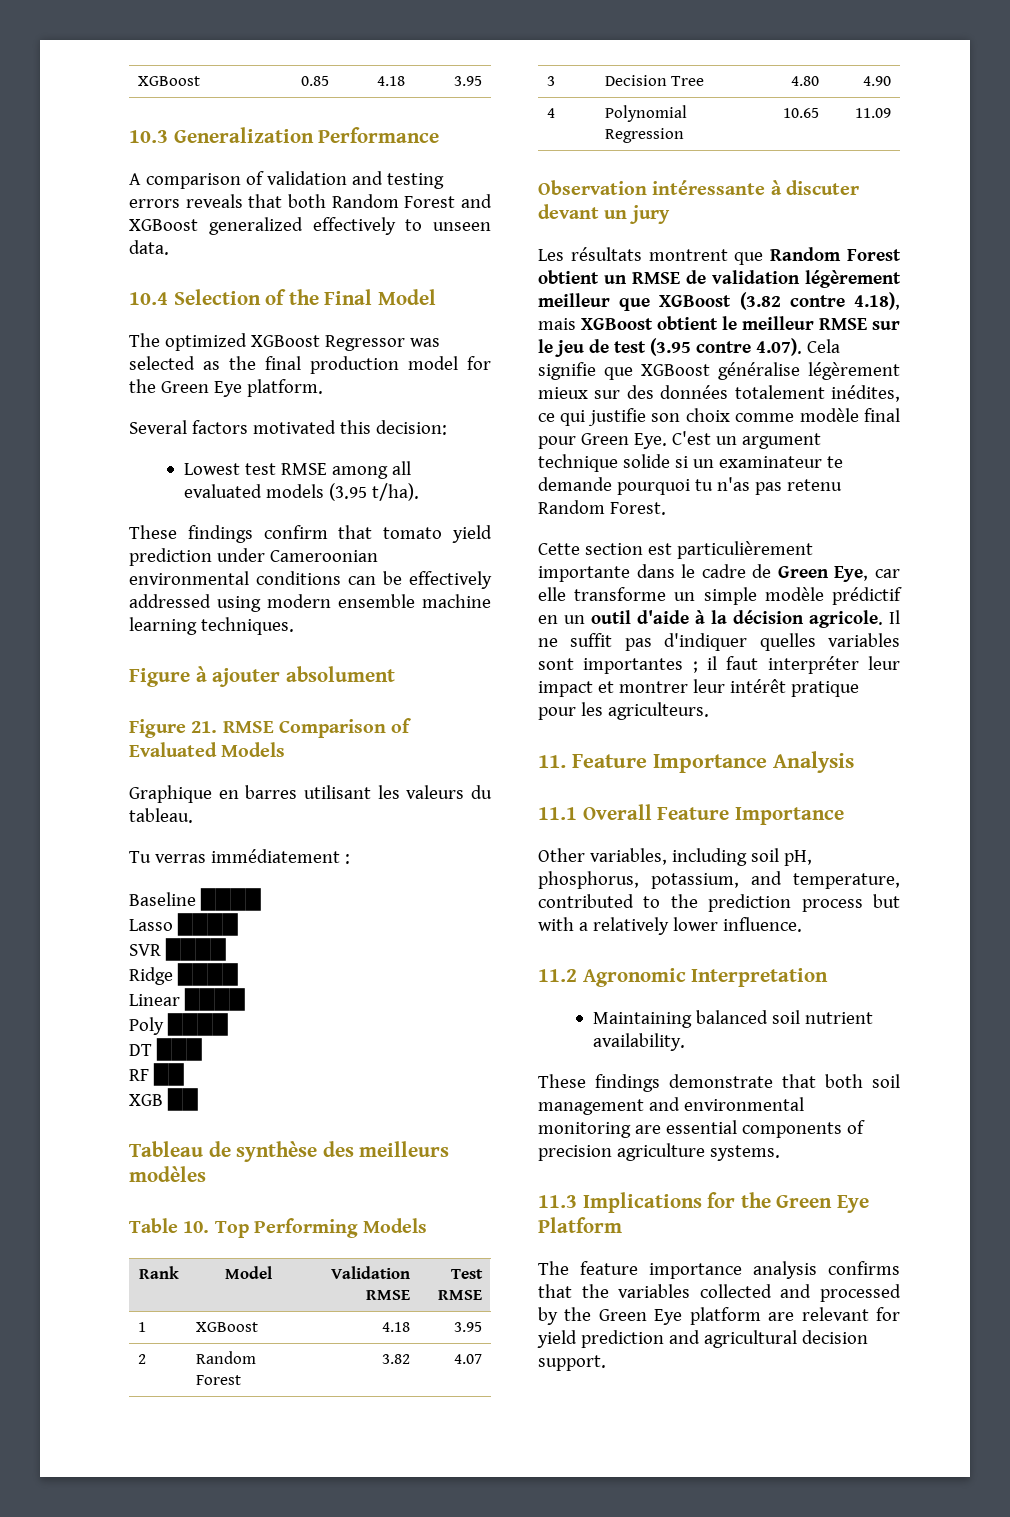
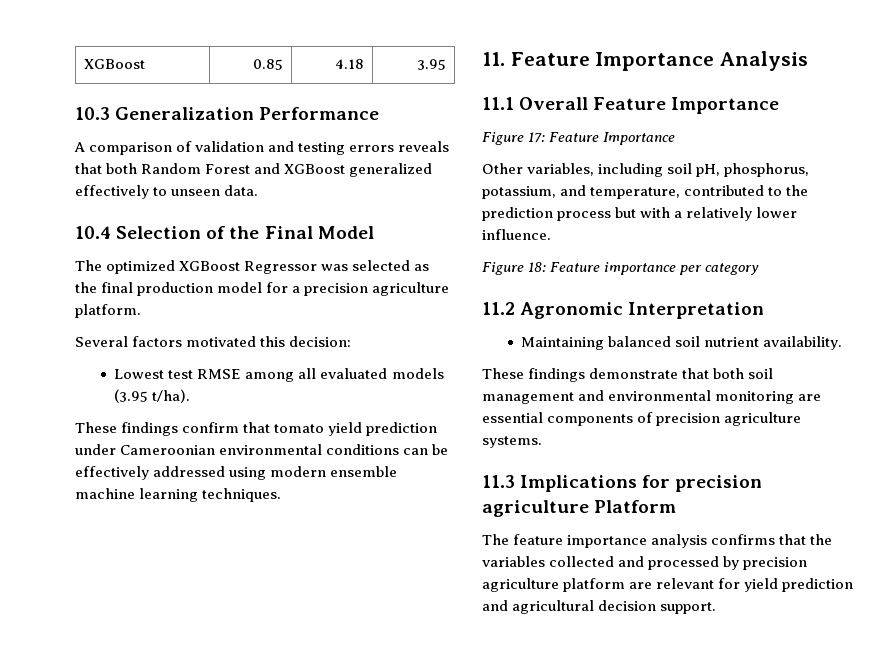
- The optimized XGBoost Regressor was selected as the final production model for the Green Eye platform.
+ The optimized XGBoost Regressor was selected as the final production model for a precision agriculture platform.
- Figure à ajouter absolument
- Figure 21. RMSE Comparison of Evaluated Models
- Graphique en barres utilisant les valeurs du tableau.
- Tu verras immédiatement :
- Baseline ████
- Lasso ████
- SVR ████
- Ridge ████
- Linear ████
- Poly ████
- DT ███
- RF ██
- XGB ██
- Tableau de synthèse des meilleurs modèles
- Table 10. Top Performing Models
- Rank | Model | Validation RMSE | Test RMSE
- 1 | XGBoost | 4.18 | 3.95
- 2 | Random Forest | 3.82 | 4.07
- 3 | Decision Tree | 4.80 | 4.90
- 4 | Polynomial Regression | 10.65 | 11.09
- Observation intéressante à discuter devant un jury
- Les résultats montrent que Random Forest obtient un RMSE de validation légèrement meilleur que XGBoost (3.82 contre 4.18), mais XGBoost obtient le meilleur RMSE sur le jeu de test (3.95 contre 4.07). Cela signifie que XGBoost généralise légèrement mieux sur des données totalement inédites, ce qui justifie son choix comme modèle final pour Green Eye. C'est un argument technique solide si un examinateur te demande pourquoi tu n'as pas retenu Random Forest.
- Cette section est particulièrement importante dans le cadre de Green Eye, car elle transforme un simple modèle prédictif en un outil d'aide à la décision agricole. Il ne suffit pas d'indiquer quelles variables sont importantes ; il faut interpréter leur impact et montrer leur intérêt pratique pour les agriculteurs.
+ Figure 17: Feature Importance
+ Figure 18: Feature importance per category
- 11.3 Implications for the Green Eye Platform
+ 11.3 Implications for precision agriculture Platform
- The feature importance analysis confirms that the variables collected and processed by the Green Eye platform are relevant for yield prediction and agricultural decision support.
+ The feature importance analysis confirms that the variables collected and processed by precision agriculture platform are relevant for yield prediction and agricultural decision support.

